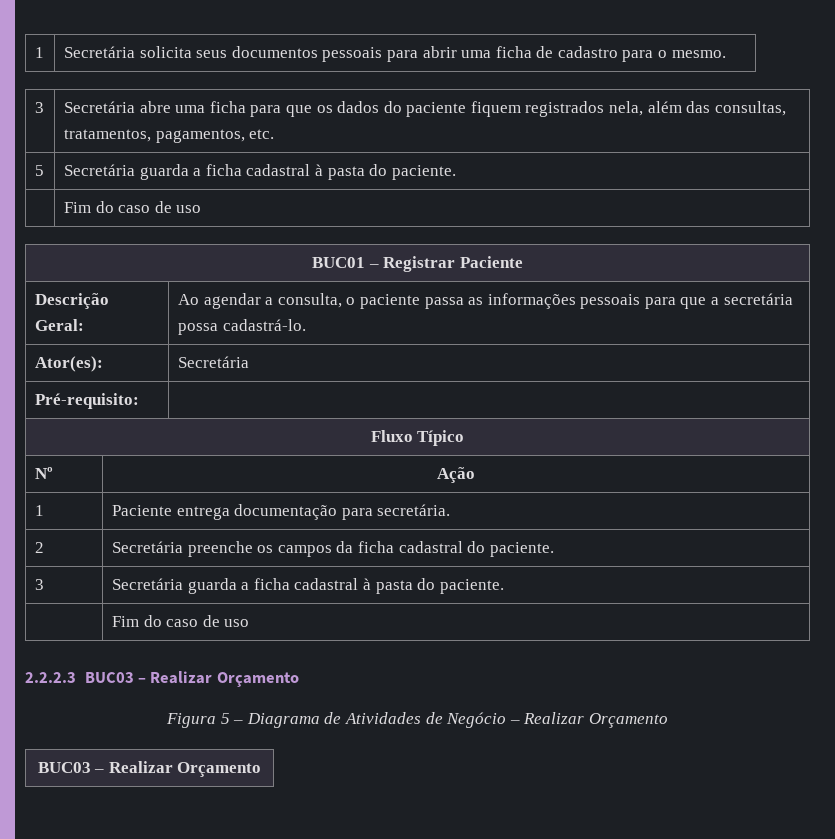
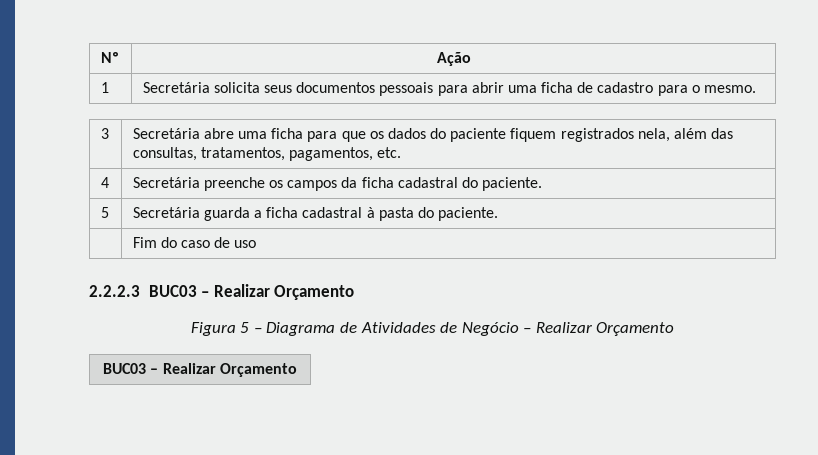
+ Nº | Ação
- 5 | Secretária guarda a ficha cadastral à pasta do paciente.
- | Fim do caso de uso
- BUC01 – Registrar Paciente
- Descrição Geral: | Ao agendar a consulta, o paciente passa as informações pessoais para que a secretária possa cadastrá-lo.
- Ator(es): | Secretária
- Pré-requisito: |
- Fluxo Típico
- Nº | Ação
- 1 | Paciente entrega documentação para secretária.
- 2 | Secretária preenche os campos da ficha cadastral do paciente.
+ 4 | Secretária preenche os campos da ficha cadastral do paciente.
- 3 | Secretária guarda a ficha cadastral à pasta do paciente.
+ 5 | Secretária guarda a ficha cadastral à pasta do paciente.

